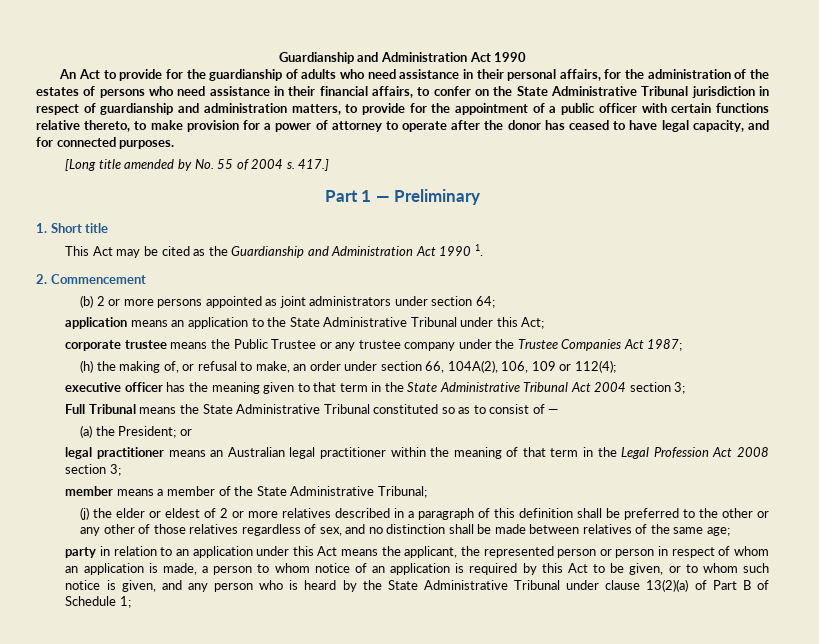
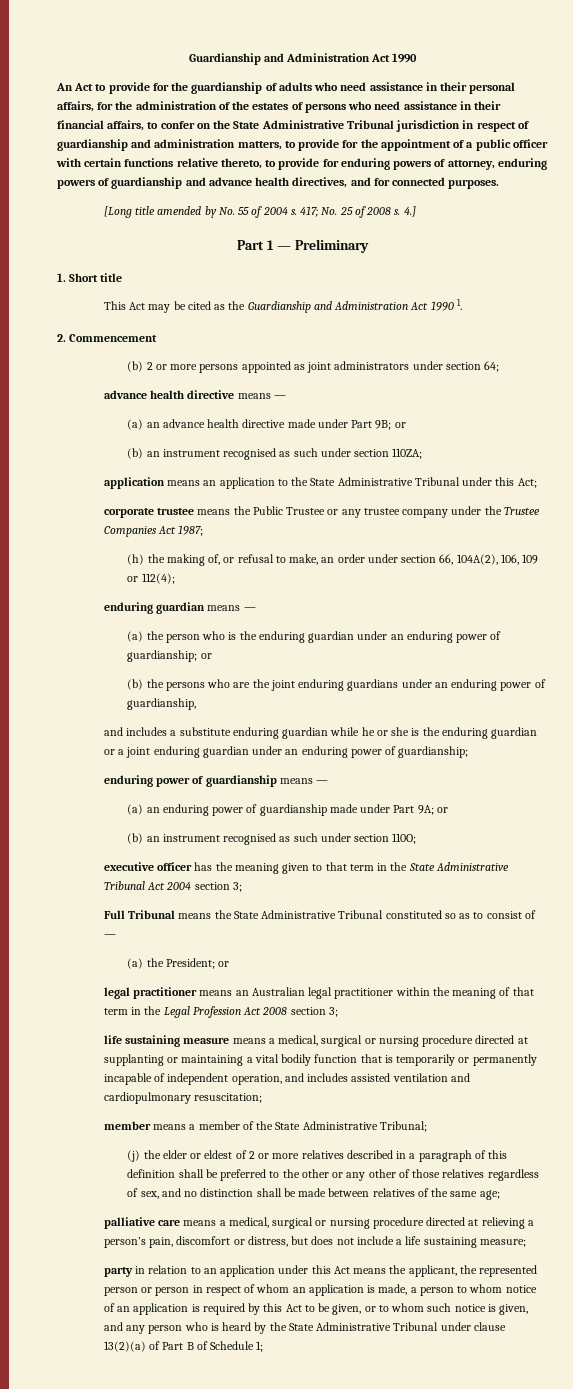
- An Act to provide for the guardianship of adults who need assistance in their personal affairs, for the administration of the estates of persons who need assistance in their financial affairs, to confer on the State Administrative Tribunal jurisdiction in respect of guardianship and administration matters, to provide for the appointment of a public officer with certain functions relative thereto, to make provision for a power of attorney to operate after the donor has ceased to have legal capacity, and for connected purposes.
+ An Act to provide for the guardianship of adults who need assistance in their personal affairs, for the administration of the estates of persons who need assistance in their financial affairs, to confer on the State Administrative Tribunal jurisdiction in respect of guardianship and administration matters, to provide for the appointment of a public officer with certain functions relative thereto, to provide for enduring powers of attorney, enduring powers of guardianship and advance health directives, and for connected purposes.
- 417.]
+ 417; No. 25 of 2008 s. 4.]
+ advance health directive means —
+ (a) an advance health directive made under Part 9B; or
+ (b) an instrument recognised as such under section 110ZA;
+ enduring guardian means —
+ (a) the person who is the enduring guardian under an enduring power of guardianship; or
+ (b) the persons who are the joint enduring guardians under an enduring power of guardianship,
+ and includes a substitute enduring guardian while he or she is the enduring guardian or a joint enduring guardian under an enduring power of guardianship;
+ enduring power of guardianship means —
+ (a) an enduring power of guardianship made under Part 9A; or
+ (b) an instrument recognised as such under section 110O;
+ life sustaining measure means a medical, surgical or nursing procedure directed at supplanting or maintaining a vital bodily function that is temporarily or permanently incapable of independent operation, and includes assisted ventilation and cardiopulmonary resuscitation;
+ palliative care means a medical, surgical or nursing procedure directed at relieving a person’s pain, discomfort or distress, but does not include a life sustaining measure;

